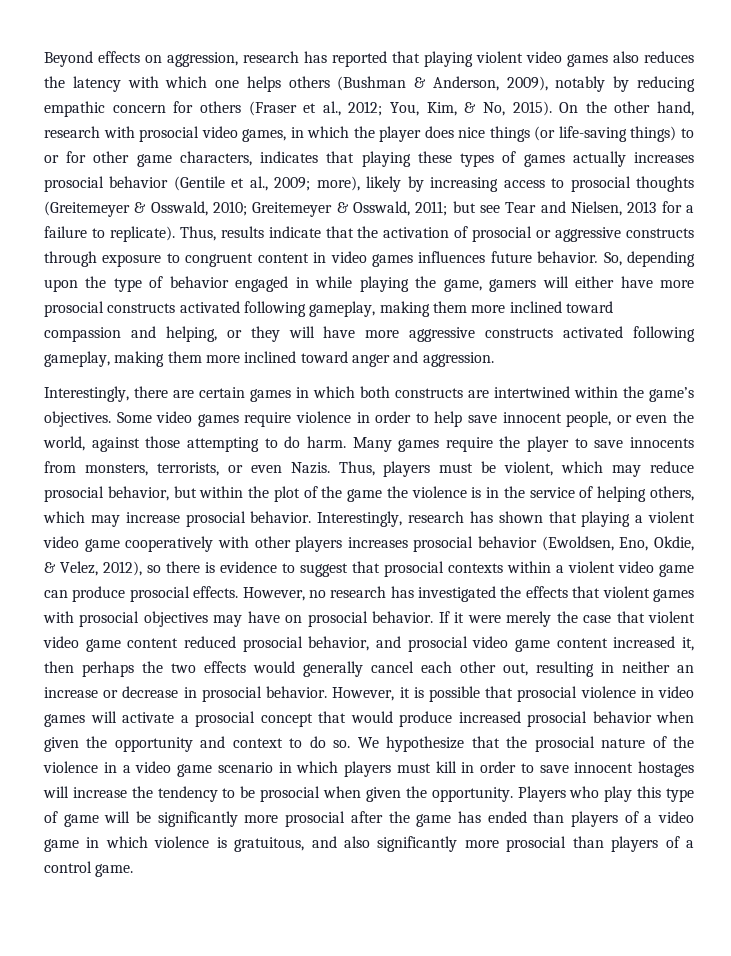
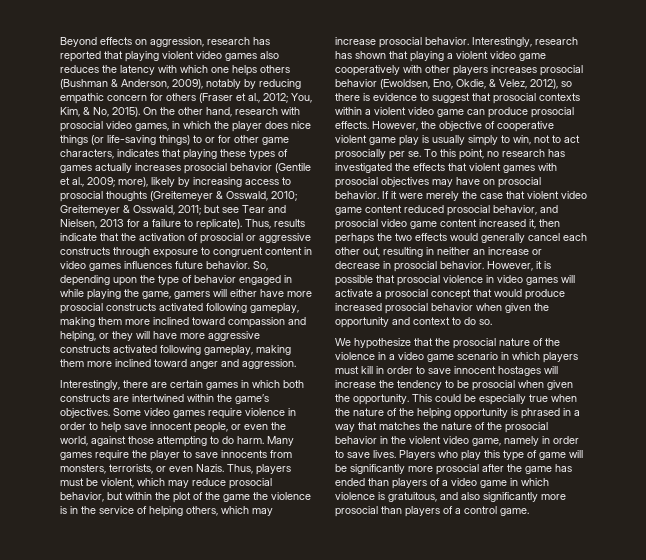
- However, no research has investigated the effects that violent games with prosocial objectives may have on prosocial behavior.
+ However, the objective of cooperative violent game play is usually simply to win, not to act prosocially per se. To this point, no research has investigated the effects that violent games with prosocial objectives may have on prosocial behavior.
- However, it is possible that prosocial violence in video games will activate a prosocial concept that would produce increased prosocial behavior when given the opportunity and context to do so. We hypothesize that the prosocial nature of the violence in a video game scenario in which players must kill in order to save innocent hostages will increase the tendency to be prosocial when given the opportunity.
+ However, it is possible that prosocial violence in video games will activate a prosocial concept that would produce increased prosocial behavior when given the opportunity and context to do so.
+ We hypothesize that the prosocial nature of the violence in a video game scenario in which players must kill in order to save innocent hostages will increase the tendency to be prosocial when given the opportunity.
+ This could be especially true when the nature of the helping opportunity is phrased in a way that matches the nature of the prosocial behavior in the violent video game, namely in order to save lives.

